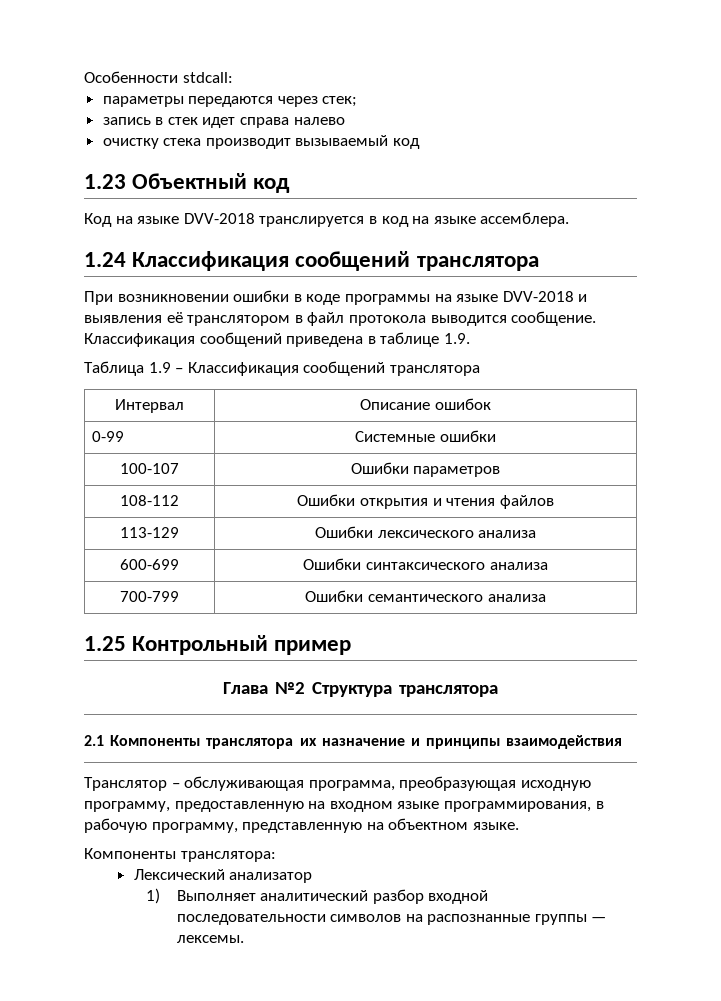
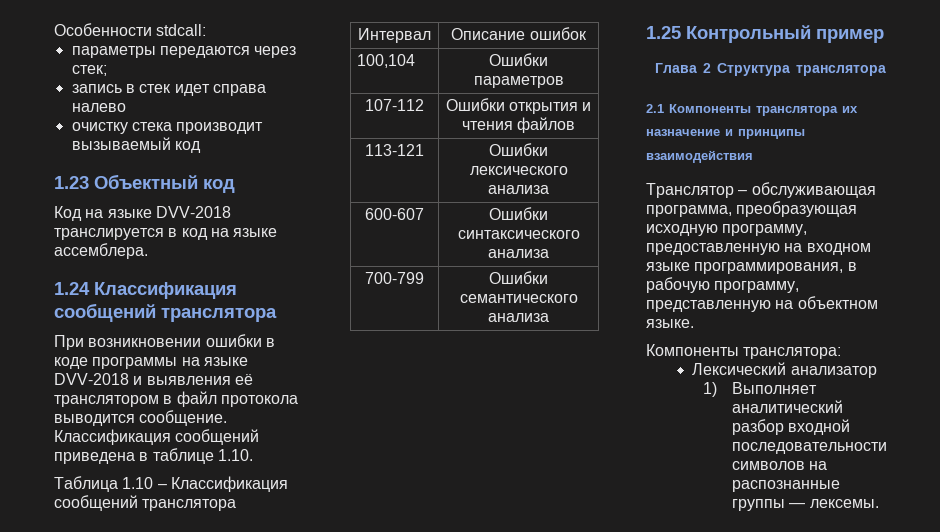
- Классификация сообщений приведена в таблице 1.9.
+ Классификация сообщений приведена в таблице 1.10.
- Таблица 1.9 – Классификация сообщений транслятора
+ Таблица 1.10 – Классификация сообщений транслятора
- 0-99 | Системные ошибки
- 100-107 | Ошибки параметров
+ 100,104 | Ошибки параметров
- 108-112 | Ошибки открытия и чтения файлов
+ 107-112 | Ошибки открытия и чтения файлов
- 113-129 | Ошибки лексического анализа
+ 113-121 | Ошибки лексического анализа
- 600-699 | Ошибки синтаксического анализа
+ 600-607 | Ошибки синтаксического анализа
- Глава №2 Структура транслятора
+ Глава 2 Структура транслятора

